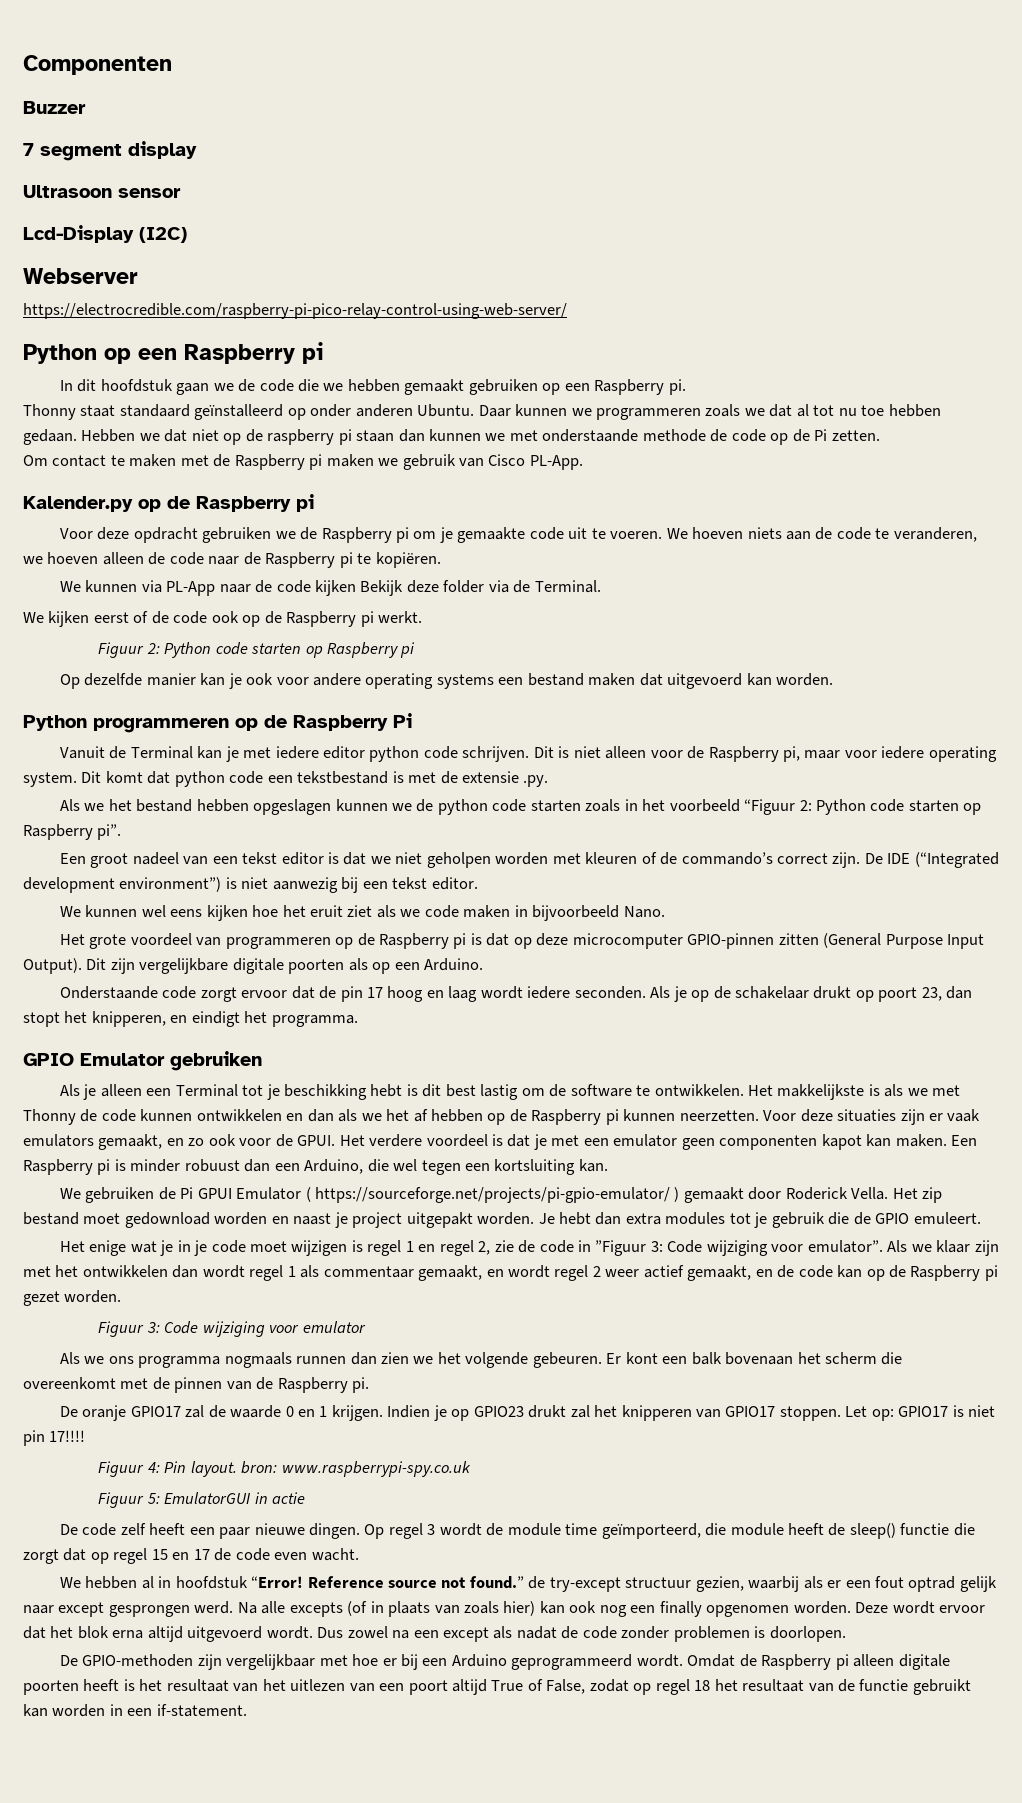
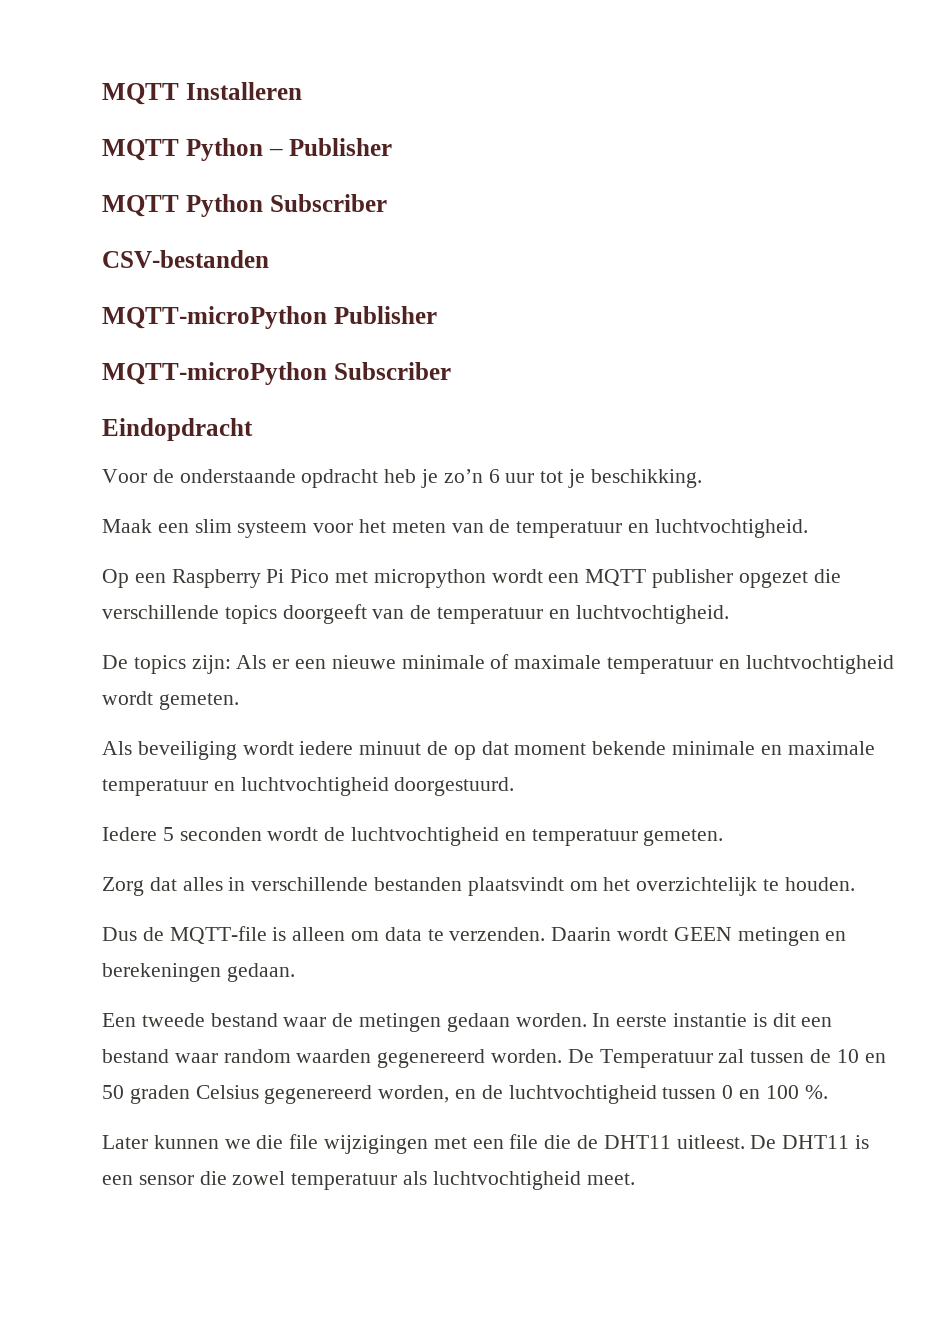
- Componenten
- Buzzer
- 7 segment display
- Ultrasoon sensor
- Lcd-Display (I2C)
- Webserver
- https://electrocredible.com/raspberry-pi-pico-relay-control-using-web-server/
- Python op een Raspberry pi
- In dit hoofdstuk gaan we de code die we hebben gemaakt gebruiken op een Raspberry pi.
- Thonny staat standaard geïnstalleerd op onder anderen Ubuntu. Daar kunnen we programmeren zoals we dat al tot nu toe hebben gedaan. Hebben we dat niet op de raspberry pi staan dan kunnen we met onderstaande methode de code op de Pi zetten.
- Om contact te maken met de Raspberry pi maken we gebruik van Cisco PL-App.
- Kalender.py op de Raspberry pi
- Voor deze opdracht gebruiken we de Raspberry pi om je gemaakte code uit te voeren. We hoeven niets aan de code te veranderen, we hoeven alleen de code naar de Raspberry pi te kopiëren.
- We kunnen via PL-App naar de code kijken Bekijk deze folder via de Terminal.
- We kijken eerst of de code ook op de Raspberry pi werkt.
- Figuur 2: Python code starten op Raspberry pi
- Op dezelfde manier kan je ook voor andere operating systems een bestand maken dat uitgevoerd kan worden.
- Python programmeren op de Raspberry Pi
- Vanuit de Terminal kan je met iedere editor python code schrijven. Dit is niet alleen voor de Raspberry pi, maar voor iedere operating system. Dit komt dat python code een tekstbestand is met de extensie .py.
- Als we het bestand hebben opgeslagen kunnen we de python code starten zoals in het voorbeeld “Figuur 2: Python code starten op Raspberry pi”.
- Een groot nadeel van een tekst editor is dat we niet geholpen worden met kleuren of de commando’s correct zijn. De IDE (“Integrated development environment”) is niet aanwezig bij een tekst editor.
- We kunnen wel eens kijken hoe het eruit ziet als we code maken in bijvoorbeeld Nano.
- Het grote voordeel van programmeren op de Raspberry pi is dat op deze microcomputer GPIO-pinnen zitten (General Purpose Input Output). Dit zijn vergelijkbare digitale poorten als op een Arduino.
- Onderstaande code zorgt ervoor dat de pin 17 hoog en laag wordt iedere seconden. Als je op de schakelaar drukt op poort 23, dan stopt het knipperen, en eindigt het programma.
- GPIO Emulator gebruiken
- Als je alleen een Terminal tot je beschikking hebt is dit best lastig om de software te ontwikkelen. Het makkelijkste is als we met Thonny de code kunnen ontwikkelen en dan als we het af hebben op de Raspberry pi kunnen neerzetten. Voor deze situaties zijn er vaak emulators gemaakt, en zo ook voor de GPUI. Het verdere voordeel is dat je met een emulator geen componenten kapot kan maken. Een Raspberry pi is minder robuust dan een Arduino, die wel tegen een kortsluiting kan.
- We gebruiken de Pi GPUI Emulator ( https://sourceforge.net/projects/pi-gpio-emulator/ ) gemaakt door Roderick Vella. Het zip bestand moet gedownload worden en naast je project uitgepakt worden. Je hebt dan extra modules tot je gebruik die de GPIO emuleert.
- Het enige wat je in je code moet wijzigen is regel 1 en regel 2, zie de code in ”Figuur 3: Code wijziging voor emulator”. Als we klaar zijn met het ontwikkelen dan wordt regel 1 als commentaar gemaakt, en wordt regel 2 weer actief gemaakt, en de code kan op de Raspberry pi gezet worden.
- Figuur 3: Code wijziging voor emulator
- Als we ons programma nogmaals runnen dan zien we het volgende gebeuren. Er kont een balk bovenaan het scherm die overeenkomt met de pinnen van de Raspberry pi.
- De oranje GPIO17 zal de waarde 0 en 1 krijgen. Indien je op GPIO23 drukt zal het knipperen van GPIO17 stoppen. Let op: GPIO17 is niet pin 17!!!!
- Figuur 4: Pin layout. bron: www.raspberrypi-spy.co.uk
- Figuur 5: EmulatorGUI in actie
- De code zelf heeft een paar nieuwe dingen. Op regel 3 wordt de module time geïmporteerd, die module heeft de sleep() functie die zorgt dat op regel 15 en 17 de code even wacht.
- We hebben al in hoofdstuk “Error! Reference source not found.” de try-except structuur gezien, waarbij als er een fout optrad gelijk naar except gesprongen werd. Na alle excepts (of in plaats van zoals hier) kan ook nog een finally opgenomen worden. Deze wordt ervoor dat het blok erna altijd uitgevoerd wordt. Dus zowel na een except als nadat de code zonder problemen is doorlopen.
- De GPIO-methoden zijn vergelijkbaar met hoe er bij een Arduino geprogrammeerd wordt. Omdat de Raspberry pi alleen digitale poorten heeft is het resultaat van het uitlezen van een poort altijd True of False, zodat op regel 18 het resultaat van de functie gebruikt kan worden in een if-statement.
+ MQTT Installeren
+ MQTT Python – Publisher
+ MQTT Python Subscriber
+ CSV-bestanden
+ MQTT-microPython Publisher
+ MQTT-microPython Subscriber
+ Eindopdracht
+ Voor de onderstaande opdracht heb je zo’n 6 uur tot je beschikking.
+ Maak een slim systeem voor het meten van de temperatuur en luchtvochtigheid.
+ Op een Raspberry Pi Pico met micropython wordt een MQTT publisher opgezet die verschillende topics doorgeeft van de temperatuur en luchtvochtigheid.
+ De topics zijn: Als er een nieuwe minimale of maximale temperatuur en luchtvochtigheid wordt gemeten.
+ Als beveiliging wordt iedere minuut de op dat moment bekende minimale en maximale temperatuur en luchtvochtigheid doorgestuurd.
+ Iedere 5 seconden wordt de luchtvochtigheid en temperatuur gemeten.
+ Zorg dat alles in verschillende bestanden plaatsvindt om het overzichtelijk te houden.
+ Dus de MQTT-file is alleen om data te verzenden. Daarin wordt GEEN metingen en berekeningen gedaan.
+ Een tweede bestand waar de metingen gedaan worden. In eerste instantie is dit een bestand waar random waarden gegenereerd worden. De Temperatuur zal tussen de 10 en 50 graden Celsius gegenereerd worden, en de luchtvochtigheid tussen 0 en 100 %.
+ Later kunnen we die file wijzigingen met een file die de DHT11 uitleest. De DHT11 is een sensor die zowel temperatuur als luchtvochtigheid meet.

